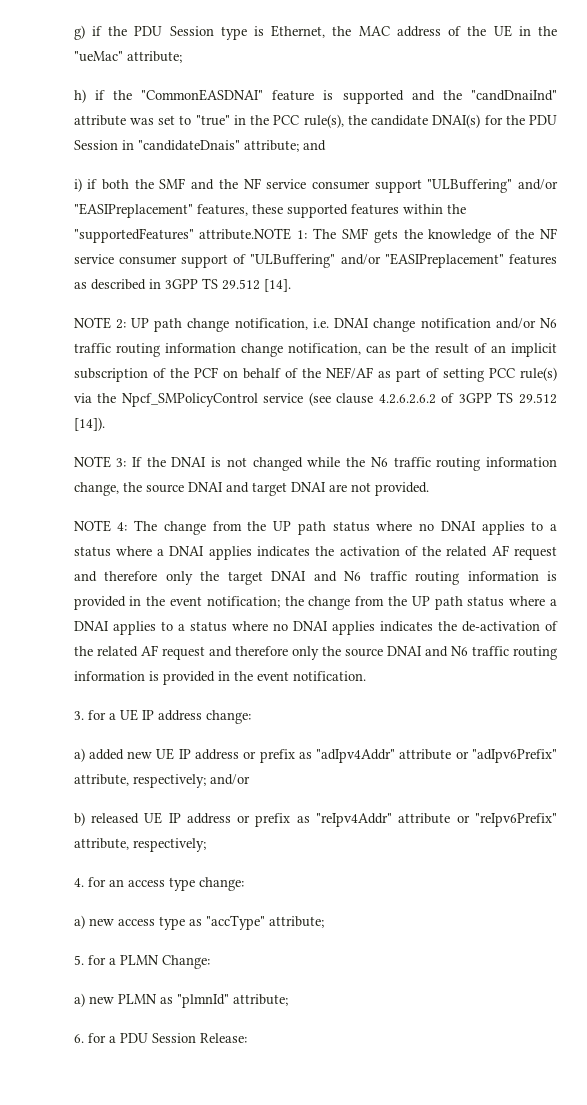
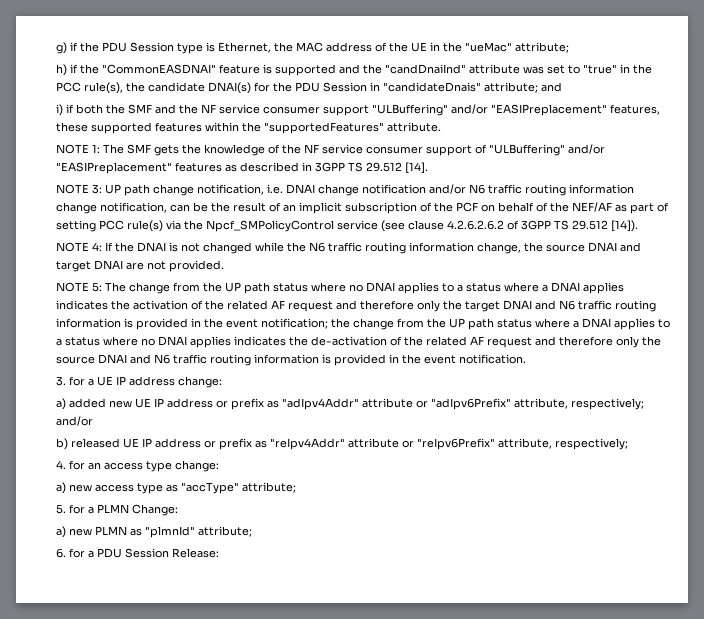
- i) if both the SMF and the NF service consumer support "ULBuffering" and/or "EASIPreplacement" features, these supported features within the "supportedFeatures" attribute.NOTE 1: The SMF gets the knowledge of the NF service consumer support of "ULBuffering" and/or "EASIPreplacement" features as described in 3GPP TS 29.512 [14].
+ i) if both the SMF and the NF service consumer support "ULBuffering" and/or "EASIPreplacement" features, these supported features within the "supportedFeatures" attribute.
+ NOTE 1: The SMF gets the knowledge of the NF service consumer support of "ULBuffering" and/or "EASIPreplacement" features as described in 3GPP TS 29.512 [14].
- NOTE 2: UP path change notification, i.e. DNAI change notification and/or N6 traffic routing information change notification, can be the result of an implicit subscription of the PCF on behalf of the NEF/AF as part of setting PCC rule(s) via the Npcf_SMPolicyControl service (see clause 4.2.6.2.6.2 of 3GPP TS 29.512 [14]).
+ NOTE 3: UP path change notification, i.e. DNAI change notification and/or N6 traffic routing information change notification, can be the result of an implicit subscription of the PCF on behalf of the NEF/AF as part of setting PCC rule(s) via the Npcf_SMPolicyControl service (see clause 4.2.6.2.6.2 of 3GPP TS 29.512 [14]).
- NOTE 3: If the DNAI is not changed while the N6 traffic routing information change, the source DNAI and target DNAI are not provided.
+ NOTE 4: If the DNAI is not changed while the N6 traffic routing information change, the source DNAI and target DNAI are not provided.
- NOTE 4:
+ NOTE 5:

